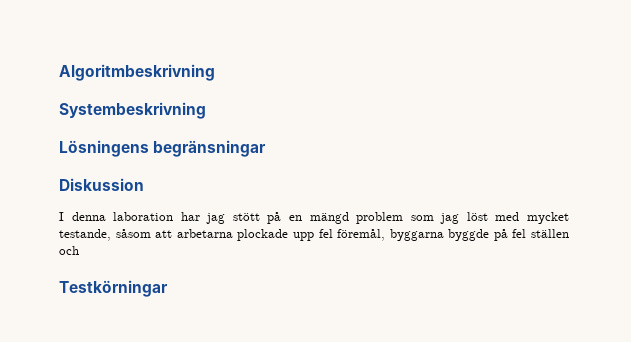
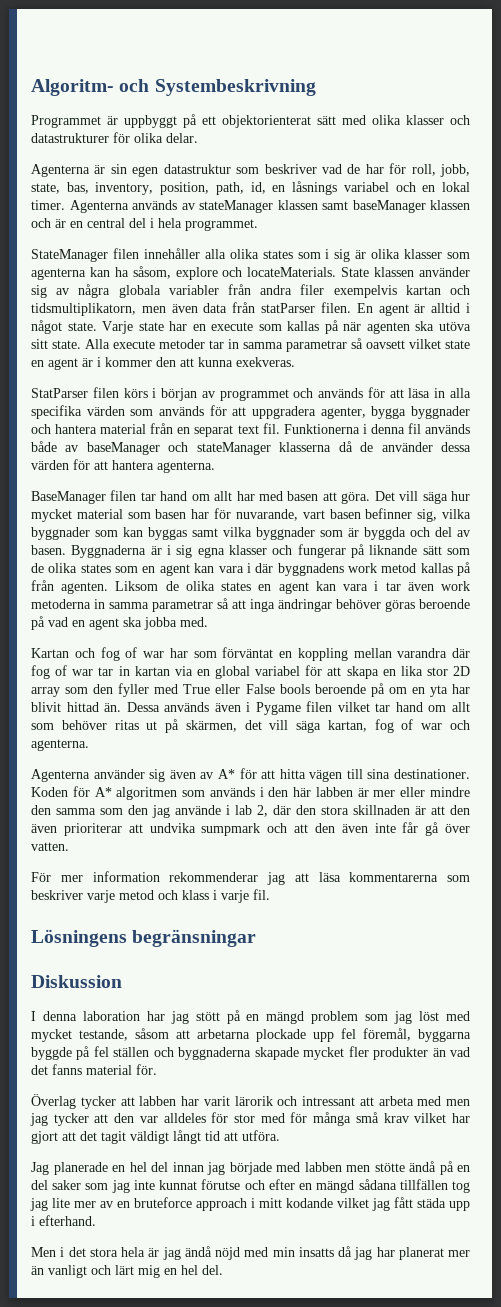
- Algoritmbeskrivning
- Systembeskrivning
+ Algoritm- och Systembeskrivning
+ Programmet är uppbyggt på ett objektorienterat sätt med olika klasser och datastrukturer för olika delar.
+ Agenterna är sin egen datastruktur som beskriver vad de har för roll, jobb, state, bas, inventory, position, path, id, en låsnings variabel och en lokal timer. Agenterna används av stateManager klassen samt baseManager klassen och är en central del i hela programmet.
+ StateManager filen innehåller alla olika states som i sig är olika klasser som agenterna kan ha såsom, explore och locateMaterials. State klassen använder sig av några globala variabler från andra filer exempelvis kartan och tidsmultiplikatorn, men även data från statParser filen. En agent är alltid i något state. Varje state har en execute som kallas på när agenten ska utöva sitt state. Alla execute metoder tar in samma parametrar så oavsett vilket state en agent är i kommer den att kunna exekveras.
+ StatParser filen körs i början av programmet och används för att läsa in alla specifika värden som används för att uppgradera agenter, bygga byggnader och hantera material från en separat text fil. Funktionerna i denna fil används både av baseManager och stateManager klasserna då de använder dessa värden för att hantera agenterna.
+ BaseManager filen tar hand om allt har med basen att göra. Det vill säga hur mycket material som basen har för nuvarande, vart basen befinner sig, vilka byggnader som kan byggas samt vilka byggnader som är byggda och del av basen. Byggnaderna är i sig egna klasser och fungerar på liknande sätt som de olika states som en agent kan vara i där byggnadens work metod kallas på från agenten. Liksom de olika states en agent kan vara i tar även work metoderna in samma parametrar så att inga ändringar behöver göras beroende på vad en agent ska jobba med.
+ Kartan och fog of war har som förväntat en koppling mellan varandra där fog of war tar in kartan via en global variabel för att skapa en lika stor 2D array som den fyller med True eller False bools beroende på om en yta har blivit hittad än. Dessa används även i Pygame filen vilket tar hand om allt som behöver ritas ut på skärmen, det vill säga kartan, fog of war och agenterna.
+ Agenterna använder sig även av A* för att hitta vägen till sina destinationer. Koden för A* algoritmen som används i den här labben är mer eller mindre den samma som den jag använde i lab 2, där den stora skillnaden är att den även prioriterar att undvika sumpmark och att den även inte får gå över vatten.
+ För mer information rekommenderar jag att läsa kommentarerna som beskriver varje metod och klass i varje fil.
- I denna laboration har jag stött på en mängd problem som jag löst med mycket testande, såsom att arbetarna plockade upp fel föremål, byggarna byggde på fel ställen och
- Testkörningar
+ I denna laboration har jag stött på en mängd problem som jag löst med mycket testande, såsom att arbetarna plockade upp fel föremål, byggarna byggde på fel ställen och byggnaderna skapade mycket fler produkter än vad det fanns material för.
+ Överlag tycker att labben har varit lärorik och intressant att arbeta med men jag tycker att den var alldeles för stor med för många små krav vilket har gjort att det tagit väldigt långt tid att utföra.
+ Jag planerade en hel del innan jag började med labben men stötte ändå på en del saker som jag inte kunnat förutse och efter en mängd sådana tillfällen tog jag lite mer av en bruteforce approach i mitt kodande vilket jag fått städa upp i efterhand.
+ Men i det stora hela är jag ändå nöjd med min insatts då jag har planerat mer än vanligt och lärt mig en hel del.

